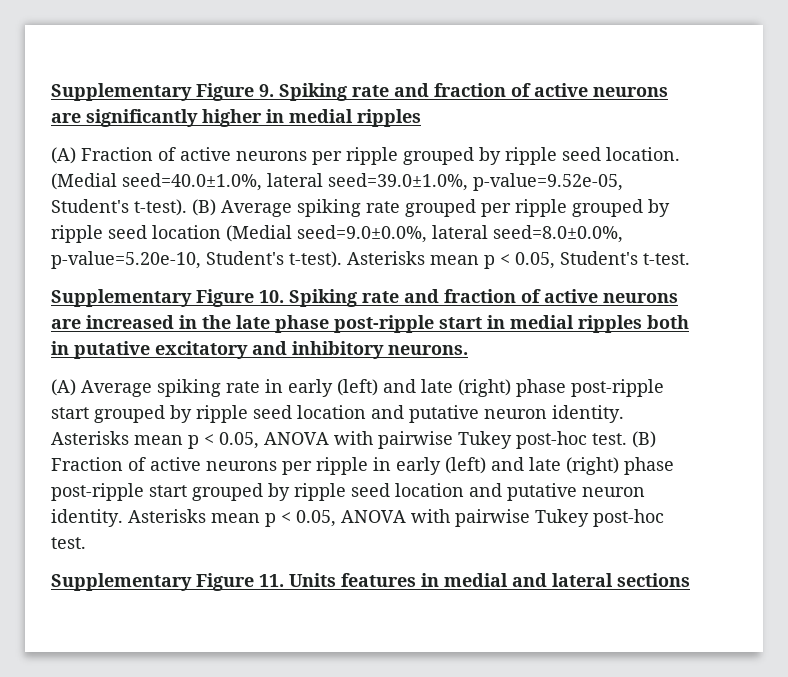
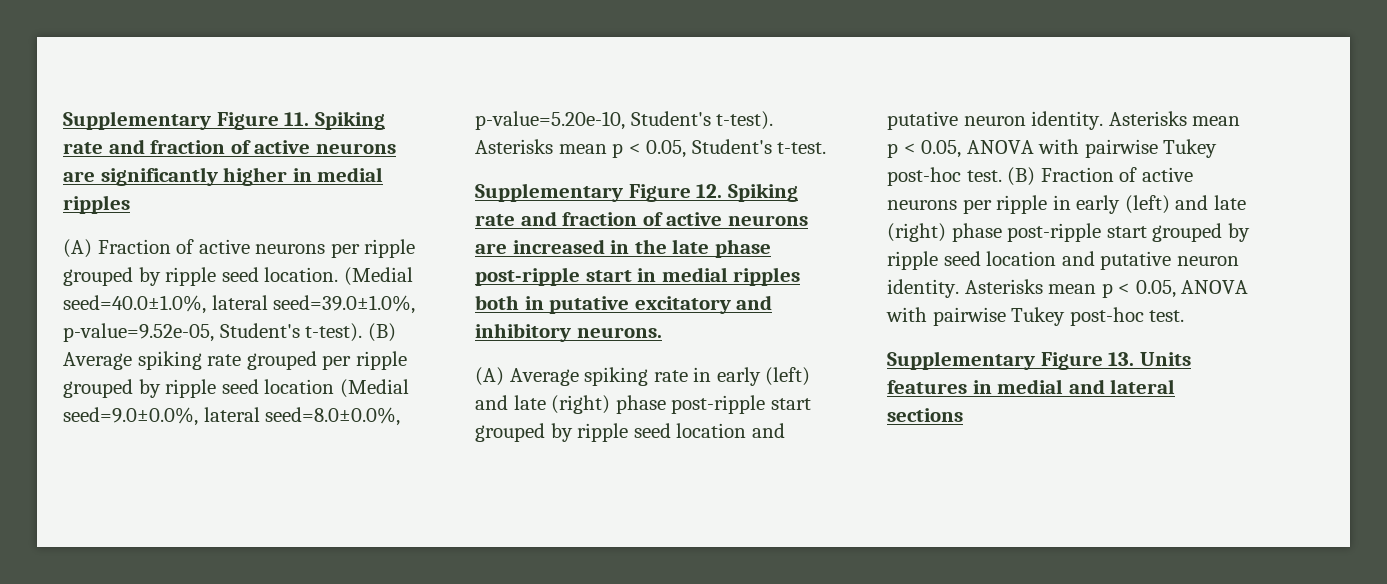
- Supplementary Figure 9. Spiking rate and fraction of active neurons are significantly higher in medial ripples
+ Supplementary Figure 11. Spiking rate and fraction of active neurons are significantly higher in medial ripples
- Supplementary Figure 10. Spiking rate and fraction of active neurons are increased in the late phase post-ripple start in medial ripples both in putative excitatory and inhibitory neurons.
+ Supplementary Figure 12. Spiking rate and fraction of active neurons are increased in the late phase post-ripple start in medial ripples both in putative excitatory and inhibitory neurons.
- Supplementary Figure 11. Units features in medial and lateral sections
+ Supplementary Figure 13. Units features in medial and lateral sections

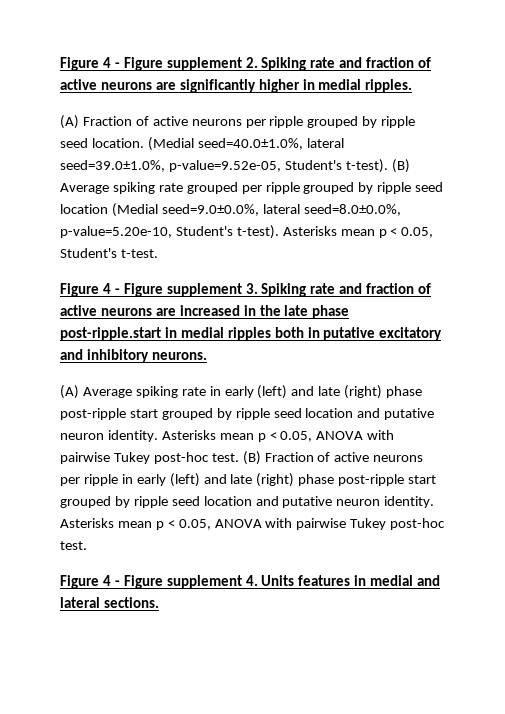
- Supplementary Figure 11. Spiking rate and fraction of active neurons are significantly higher in medial ripples
+ Figure 4 - Figure supplement 2. Spiking rate and fraction of active neurons are significantly higher in medial ripples.
- Supplementary Figure 12. Spiking rate and fraction of active neurons are increased in the late phase post-ripple start in medial ripples both in putative excitatory and inhibitory neurons.
+ Figure 4 - Figure supplement 3. Spiking rate and fraction of active neurons are increased in the late phase post-ripple.start in medial ripples both in putative excitatory and inhibitory neurons.
- Supplementary Figure 13. Units features in medial and lateral sections
+ Figure 4 - Figure supplement 4. Units features in medial and lateral sections.

